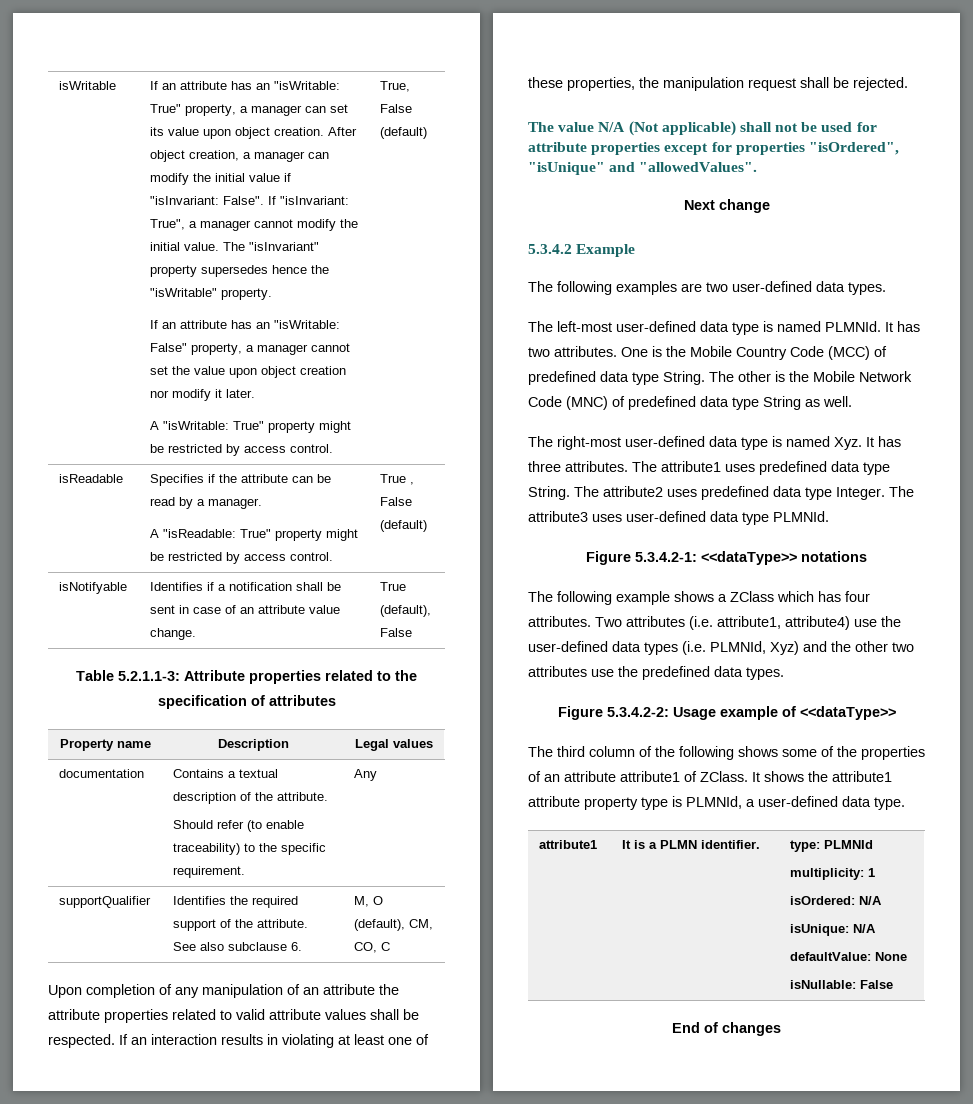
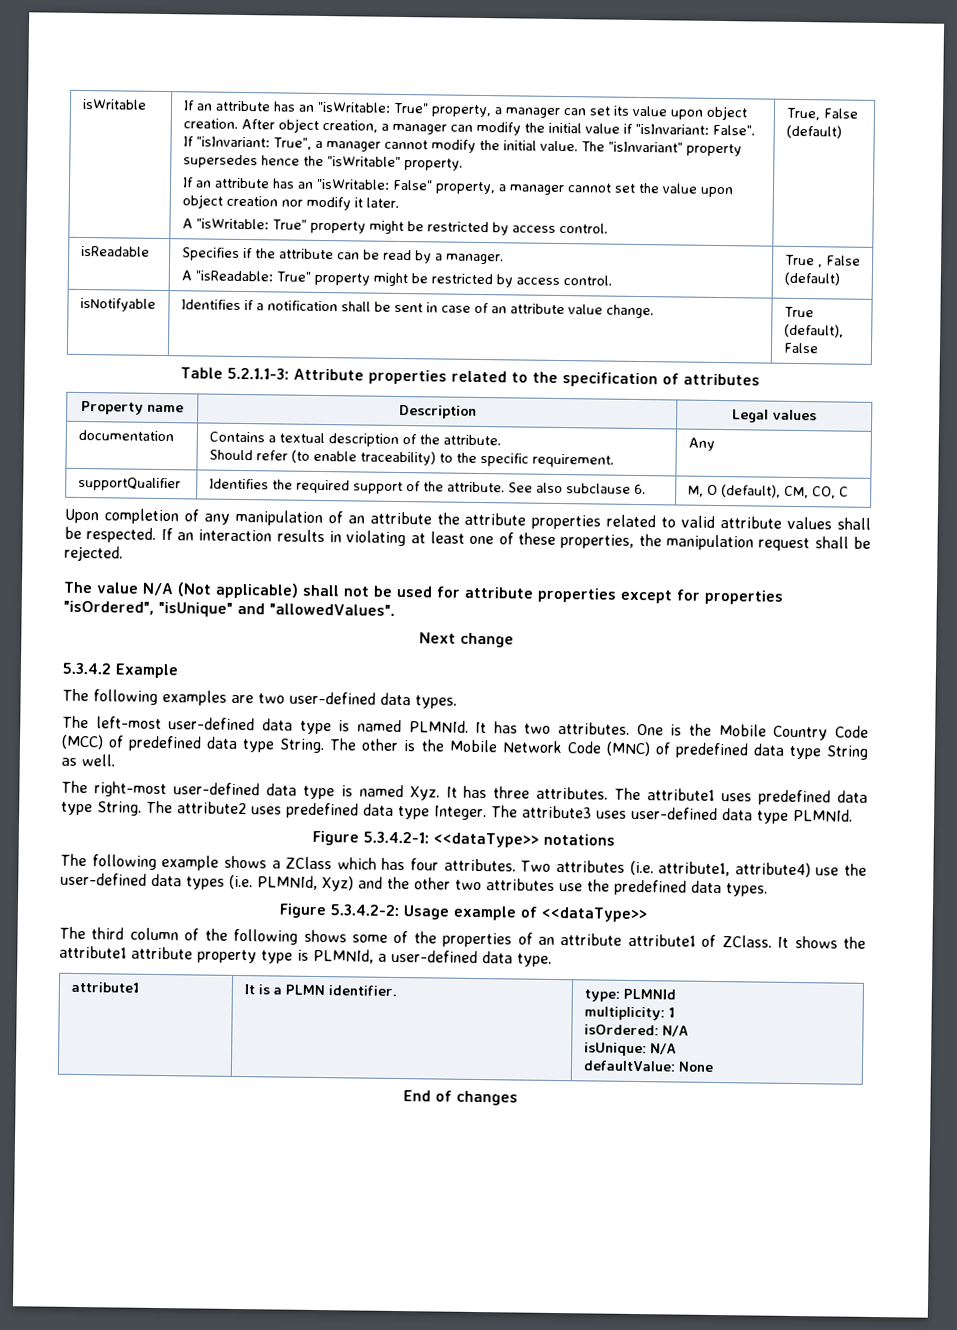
  attribute1 | It is a PLMN identifier. | type: PLMNId
  multiplicity: 1
  isOrdered: N/A
  isUnique: N/A
  defaultValue: None
- isNullable: False

